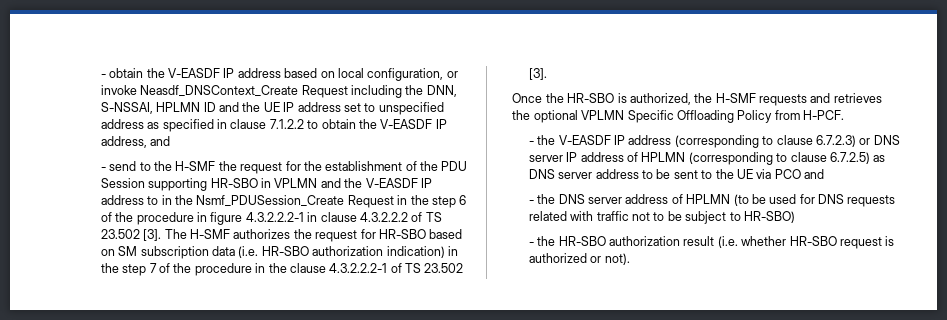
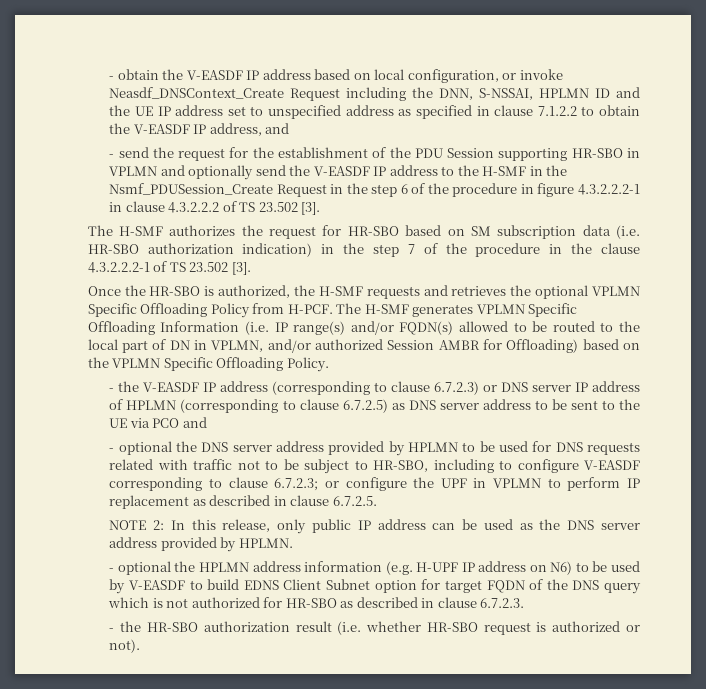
- - send to the H-SMF the request for the establishment of the PDU Session supporting HR-SBO in VPLMN and the V-EASDF IP address to in the Nsmf_PDUSession_Create Request in the step 6 of the procedure in figure 4.3.2.2.2-1 in clause 4.3.2.2.2 of TS 23.502 [3]. The H-SMF authorizes the request for HR-SBO based on SM subscription data (i.e. HR-SBO authorization indication) in the step 7 of the procedure in the clause 4.3.2.2.2-1 of TS 23.502 [3].
+ - send the request for the establishment of the PDU Session supporting HR-SBO in VPLMN and optionally send the V-EASDF IP address to the H-SMF in the Nsmf_PDUSession_Create Request in the step 6 of the procedure in figure 4.3.2.2.2-1 in clause 4.3.2.2.2 of TS 23.502 [3].
+ The H-SMF authorizes the request for HR-SBO based on SM subscription data (i.e. HR-SBO authorization indication) in the step 7 of the procedure in the clause 4.3.2.2.2-1 of TS 23.502 [3].
+ The H-SMF generates VPLMN Specific Offloading Information (i.e. IP range(s) and/or FQDN(s) allowed to be routed to the local part of DN in VPLMN, and/or authorized Session AMBR for Offloading) based on the VPLMN Specific Offloading Policy.
- - the DNS server address of HPLMN (to be used for DNS requests related with traffic not to be subject to HR-SBO)
+ - optional the DNS server address provided by HPLMN to be used for DNS requests related with traffic not to be subject to HR-SBO, including to configure V-EASDF corresponding to clause 6.7.2.3; or configure the UPF in VPLMN to perform IP replacement as described in clause 6.7.2.5.
+ NOTE 2: In this release, only public IP address can be used as the DNS server address provided by HPLMN.
+ - optional the HPLMN address information (e.g. H-UPF IP address on N6) to be used by V-EASDF to build EDNS Client Subnet option for target FQDN of the DNS query which is not authorized for HR-SBO as described in clause 6.7.2.3.

